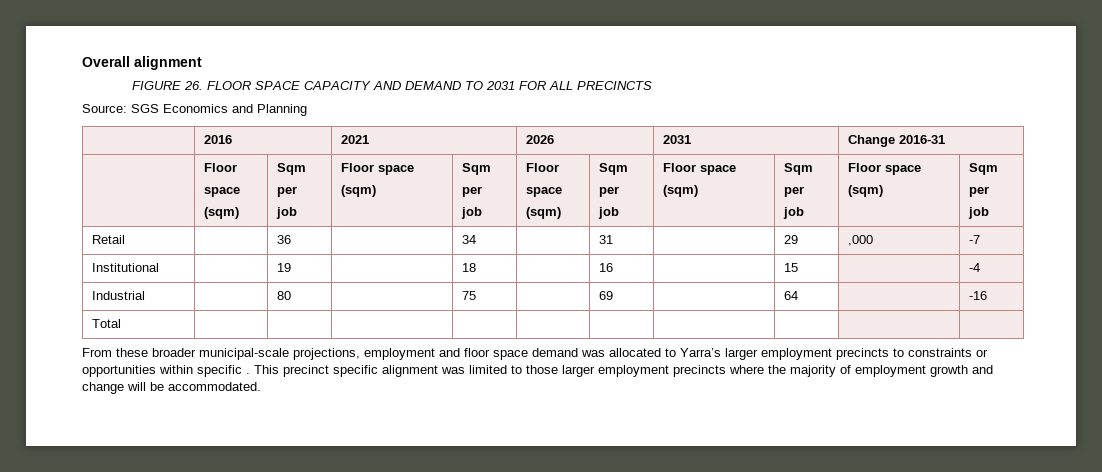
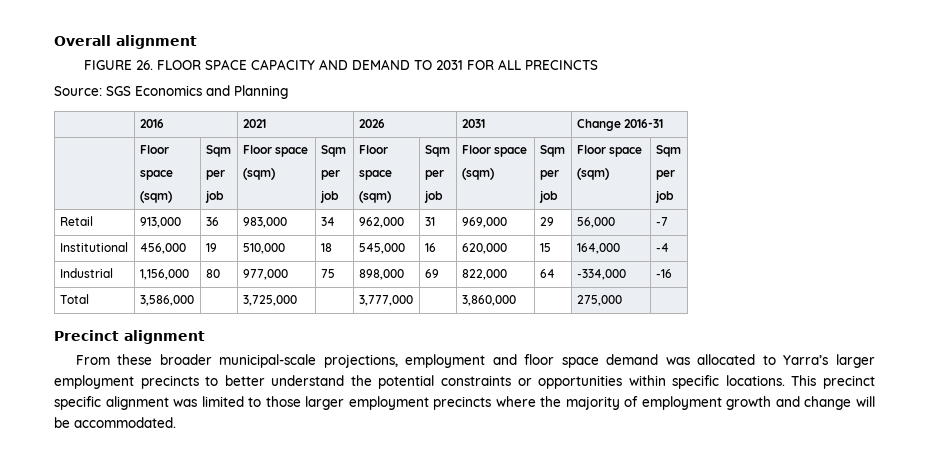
- Retail | | 36 | | 34 | | 31 | | 29 | ,000 | -7
+ Retail | 913,000 | 36 | 983,000 | 34 | 962,000 | 31 | 969,000 | 29 | 56,000 | -7
- Institutional | | 19 | | 18 | | 16 | | 15 | | -4
+ Institutional | 456,000 | 19 | 510,000 | 18 | 545,000 | 16 | 620,000 | 15 | 164,000 | -4
- Industrial | | 80 | | 75 | | 69 | | 64 | | -16
+ Industrial | 1,156,000 | 80 | 977,000 | 75 | 898,000 | 69 | 822,000 | 64 | -334,000 | -16
- Total | | | | | | | | | |
+ Total | 3,586,000 | | 3,725,000 | | 3,777,000 | | 3,860,000 | | 275,000 |
+ Precinct alignment
- From these broader municipal-scale projections, employment and floor space demand was allocated to Yarra’s larger employment precincts to constraints or opportunities within specific .
+ From these broader municipal-scale projections, employment and floor space demand was allocated to Yarra’s larger employment precincts to better understand the potential constraints or opportunities within specific locations.

